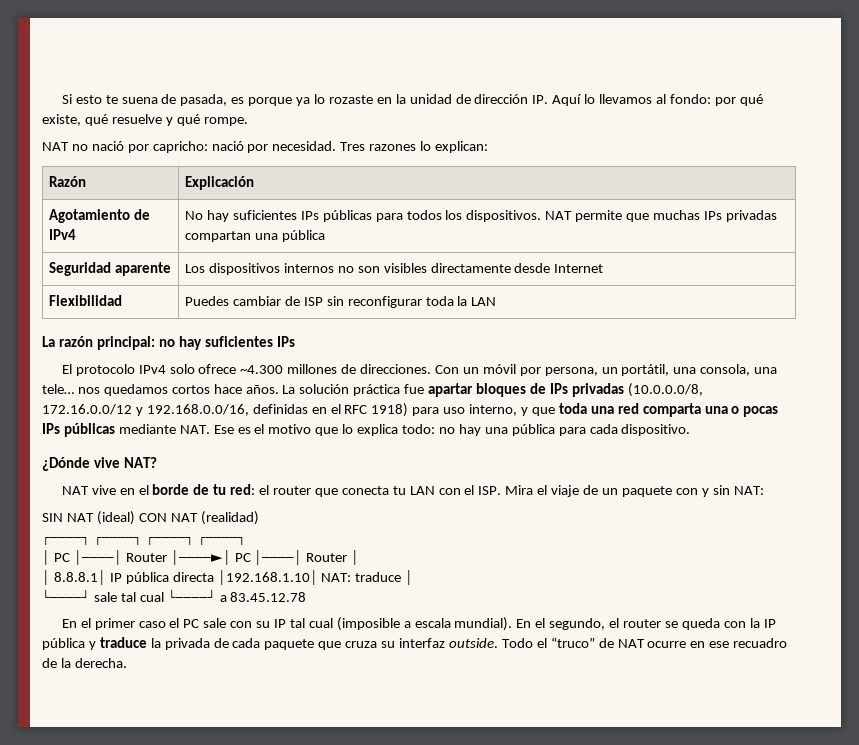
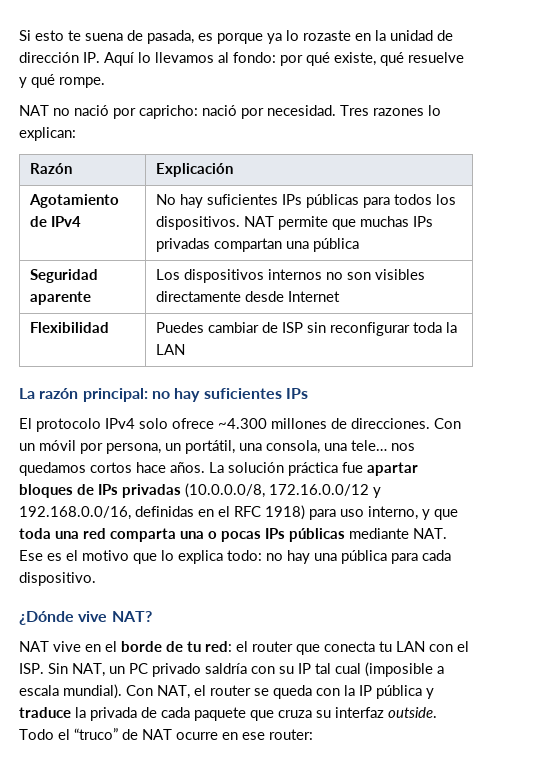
- NAT vive en el borde de tu red: el router que conecta tu LAN con el ISP. Mira el viaje de un paquete con y sin NAT:
- SIN NAT (ideal) CON NAT (realidad)
- ┌────┐ ┌────┐ ┌────┐ ┌────┐
- │ PC │────│ Router │────►│ PC │────│ Router │
- │ 8.8.8.1│ IP pública directa │192.168.1.10│ NAT: traduce │
- └────┘ sale tal cual └────┘ a 83.45.12.78
- En el primer caso el PC sale con su IP tal cual (imposible a escala mundial).
+ NAT vive en el borde de tu red: el router que conecta tu LAN con el ISP. Sin NAT, un PC privado saldría con su IP tal cual (imposible a escala mundial).
- En el segundo, el router se queda con la IP pública y traduce la privada de cada paquete que cruza su interfaz outside.
+ Con NAT, el router se queda con la IP pública y traduce la privada de cada paquete que cruza su interfaz outside.
- Todo el “truco” de NAT ocurre en ese recuadro de la derecha.
+ Todo el “truco” de NAT ocurre en ese router:

